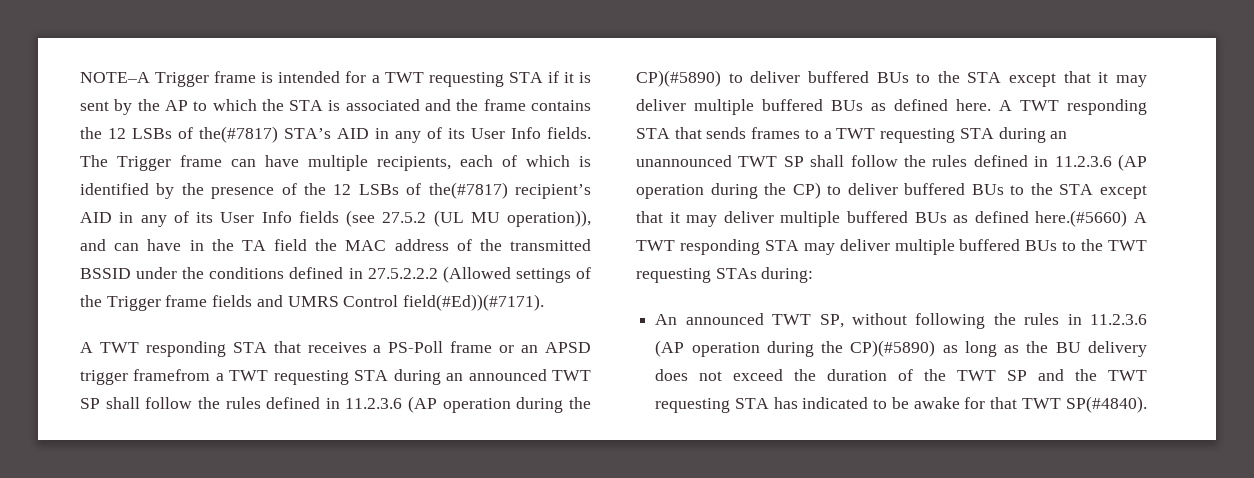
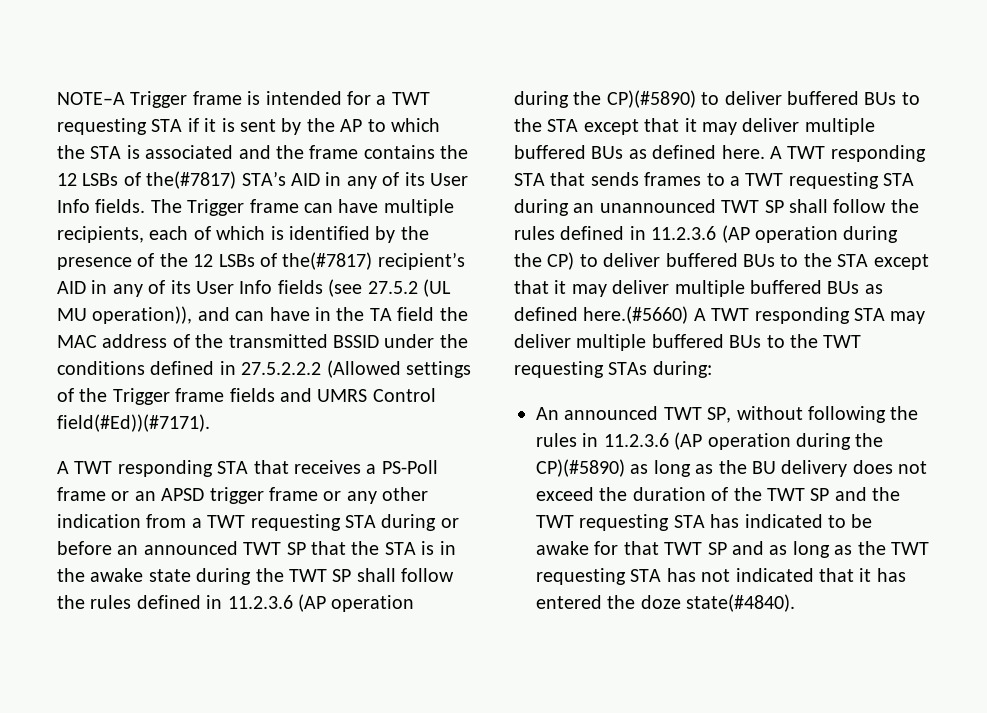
- A TWT responding STA that receives a PS-Poll frame or an APSD trigger framefrom a TWT requesting STA during an announced TWT SP shall follow the rules defined in 11.2.3.6 (AP operation during the CP)(#5890) to deliver buffered BUs to the STA except that it may deliver multiple buffered BUs as defined here.
+ A TWT responding STA that receives a PS-Poll frame or an APSD trigger frame or any other indication from a TWT requesting STA during or before an announced TWT SP that the STA is in the awake state during the TWT SP shall follow the rules defined in 11.2.3.6 (AP operation during the CP)(#5890) to deliver buffered BUs to the STA except that it may deliver multiple buffered BUs as defined here.
- An announced TWT SP, without following the rules in 11.2.3.6 (AP operation during the CP)(#5890) as long as the BU delivery does not exceed the duration of the TWT SP and the TWT requesting STA has indicated to be awake for that TWT SP(#4840).
+ An announced TWT SP, without following the rules in 11.2.3.6 (AP operation during the CP)(#5890) as long as the BU delivery does not exceed the duration of the TWT SP and the TWT requesting STA has indicated to be awake for that TWT SP and as long as the TWT requesting STA has not indicated that it has entered the doze state(#4840).

